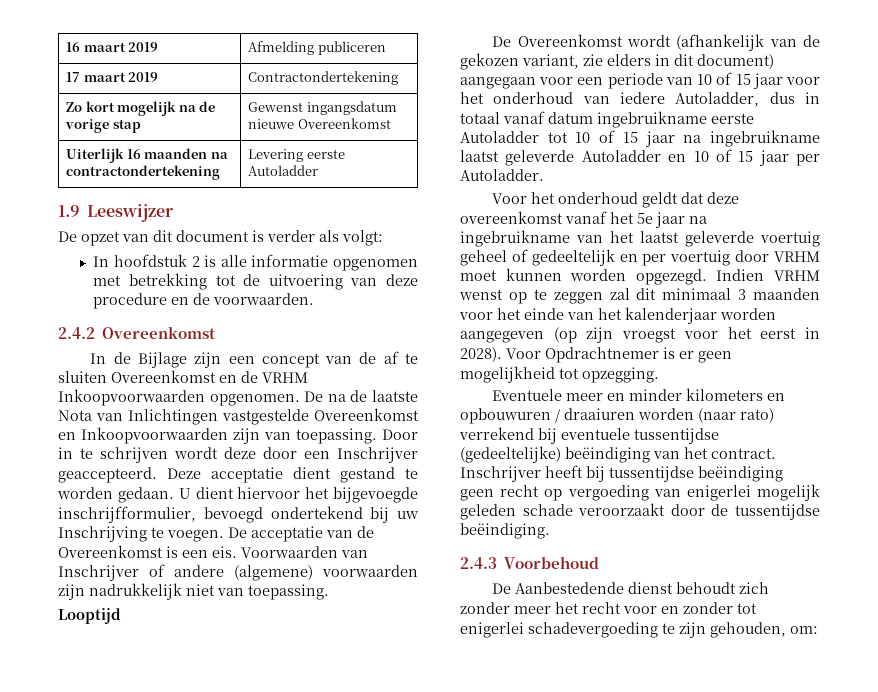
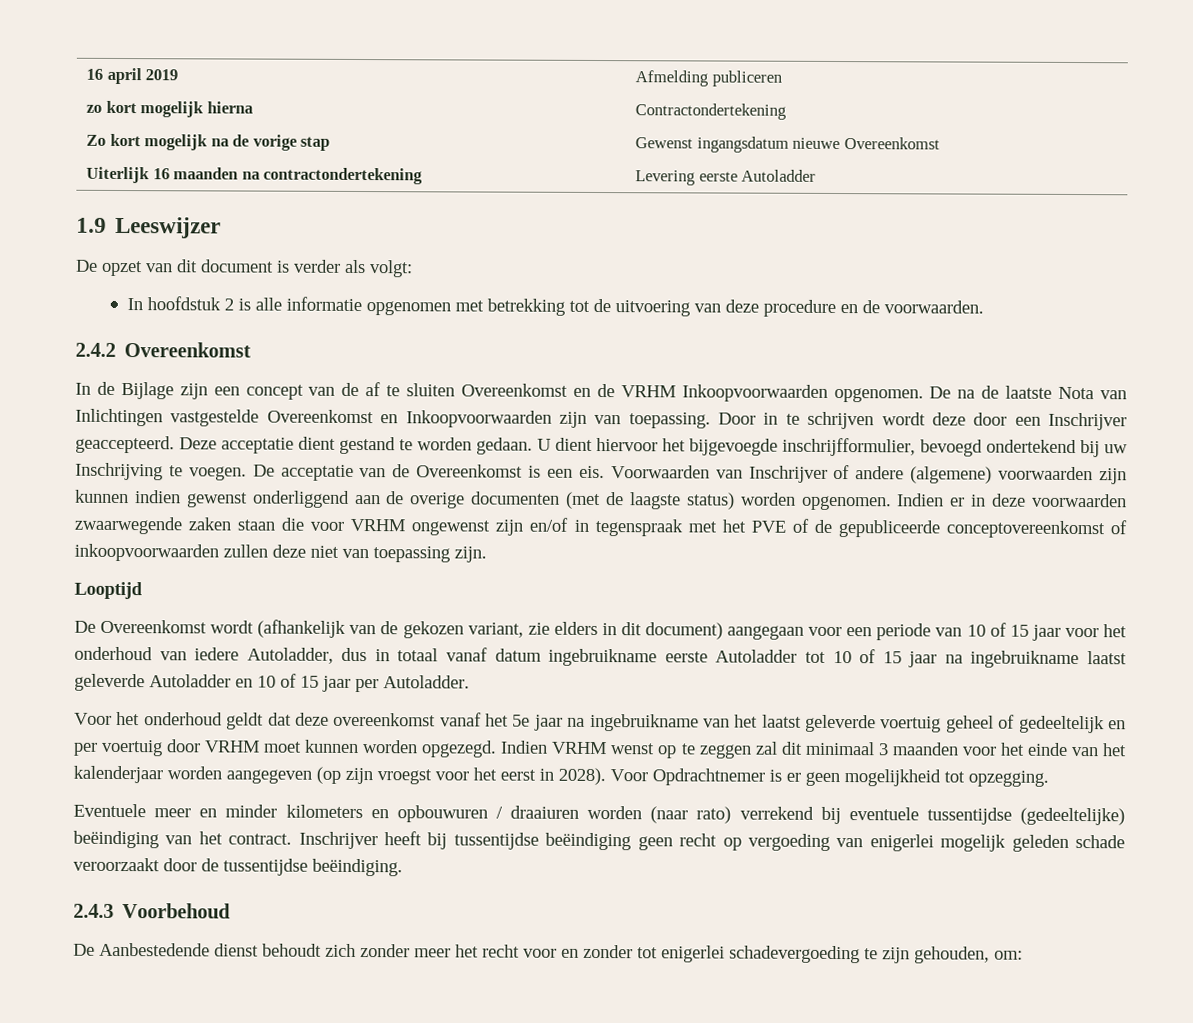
- 16 maart 2019 | Afmelding publiceren
+ 16 april 2019 | Afmelding publiceren
- 17 maart 2019 | Contractondertekening
+ zo kort mogelijk hierna | Contractondertekening
- Voorwaarden van Inschrijver of andere (algemene) voorwaarden zijn nadrukkelijk niet van toepassing.
+ Voorwaarden van Inschrijver of andere (algemene) voorwaarden zijn kunnen indien gewenst onderliggend aan de overige documenten (met de laagste status) worden opgenomen. Indien er in deze voorwaarden zwaarwegende zaken staan die voor VRHM ongewenst zijn en/of in tegenspraak met het PVE of de gepubliceerde conceptovereenkomst of inkoopvoorwaarden zullen deze niet van toepassing zijn.

